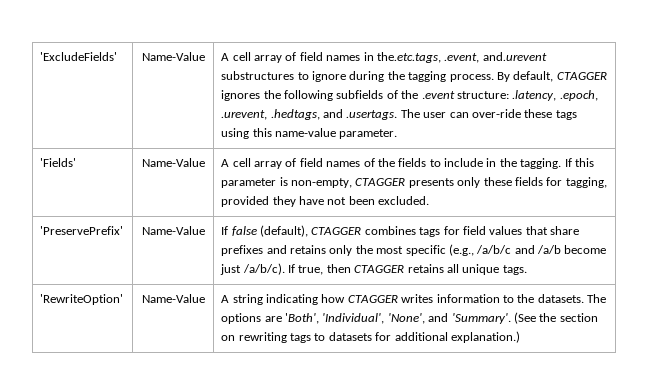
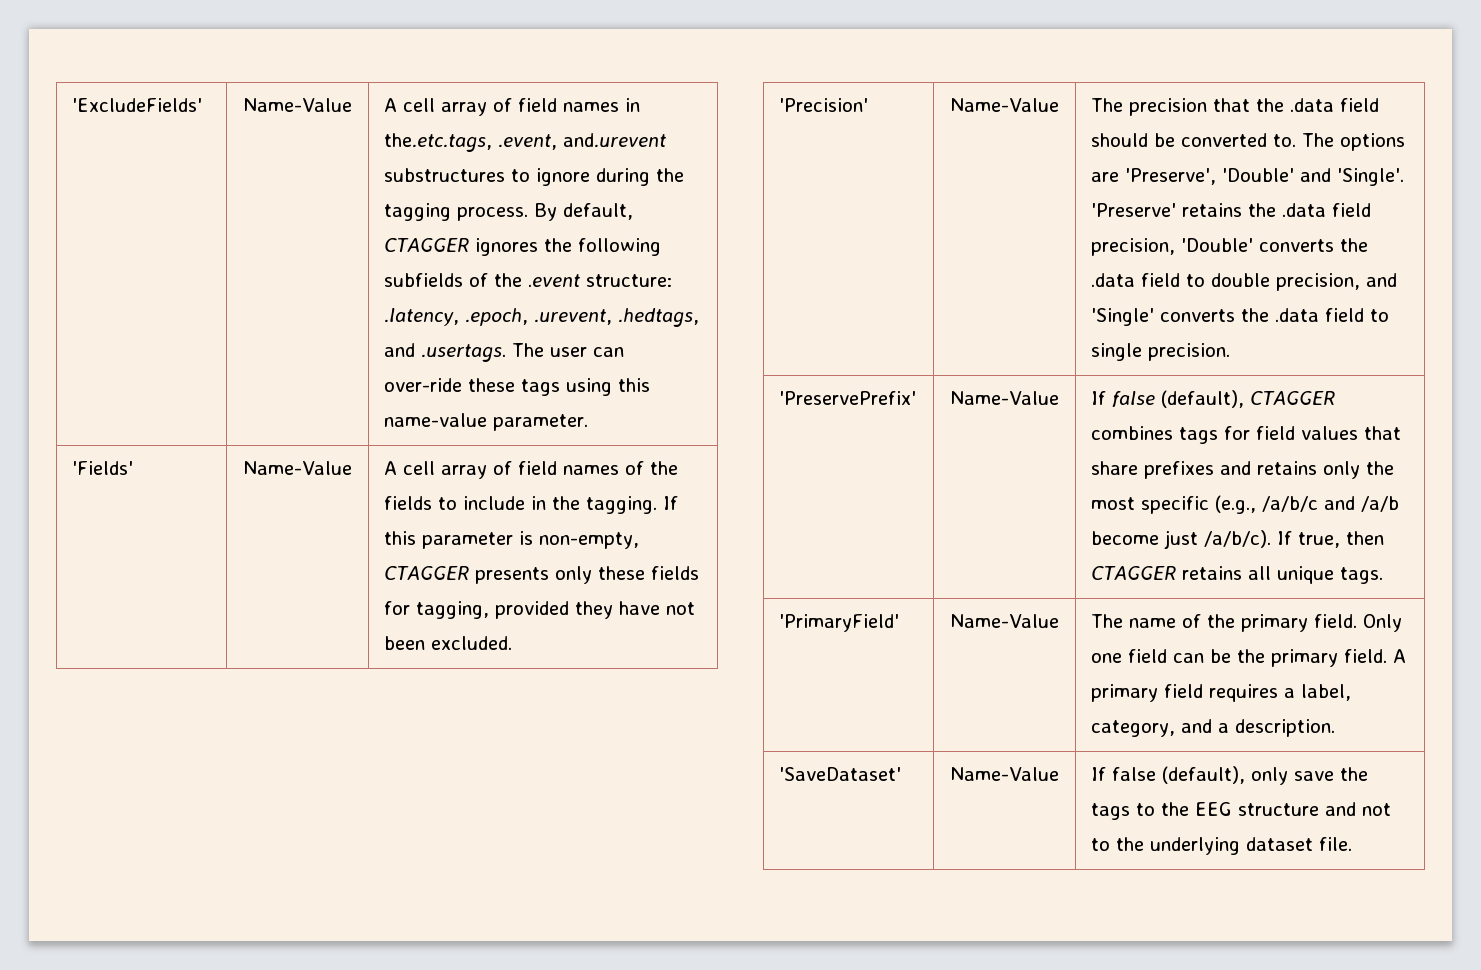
+ 'Precision' | Name-Value | The precision that the .data field should be converted to. The options are 'Preserve', 'Double' and 'Single'. 'Preserve' retains the .data field precision, 'Double' converts the .data field to double precision, and 'Single' converts the .data field to single precision.
- 'RewriteOption' | Name-Value | A string indicating how CTAGGER writes information to the datasets. The options are 'Both', 'Individual', 'None', and 'Summary'. (See the section on rewriting tags to datasets for additional explanation.)
+ 'PrimaryField' | Name-Value | The name of the primary field. Only one field can be the primary field. A primary field requires a label, category, and a description.
+ 'SaveDataset' | Name-Value | If false (default), only save the tags to the EEG structure and not to the underlying dataset file.

